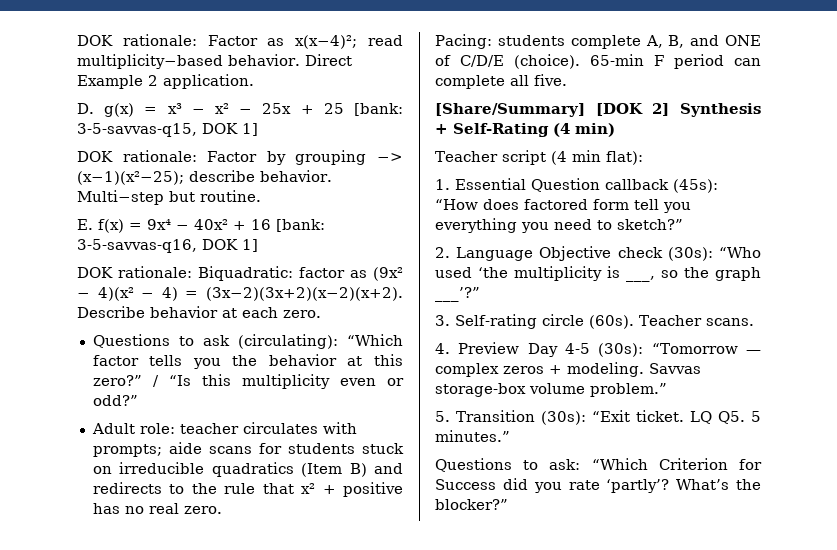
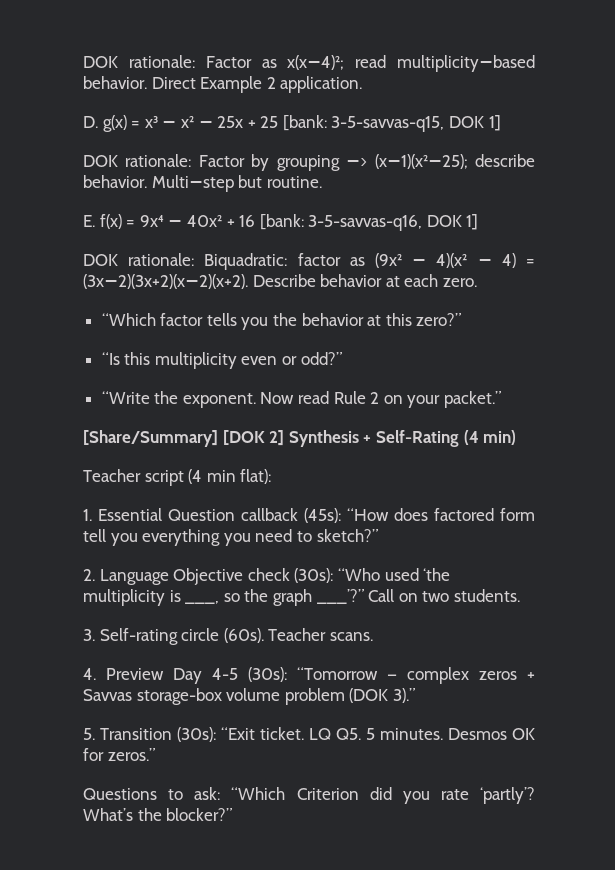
- Questions to ask (circulating): “Which factor tells you the behavior at this zero?” / “Is this multiplicity even or odd?”
+ “Which factor tells you the behavior at this zero?”
+ “Is this multiplicity even or odd?”
- Adult role: teacher circulates with prompts; aide scans for students stuck on irreducible quadratics (Item B) and redirects to the rule that x² + positive has no real zero.
- Pacing: students complete A, B, and ONE of C/D/E (choice). 65-min F period can complete all five.
+ “Write the exponent. Now read Rule 2 on your packet.”
+ Call on two students.
- 4. Preview Day 4-5 (30s): “Tomorrow — complex zeros + modeling. Savvas storage-box volume problem.”
+ 4. Preview Day 4-5 (30s): “Tomorrow — complex zeros + Savvas storage-box volume problem (DOK 3).”
- LQ Q5. 5 minutes.”
+ LQ Q5. 5 minutes. Desmos OK for zeros.”
- Questions to ask: “Which Criterion for Success did you rate ‘partly’?
+ Questions to ask: “Which Criterion did you rate ‘partly’?

